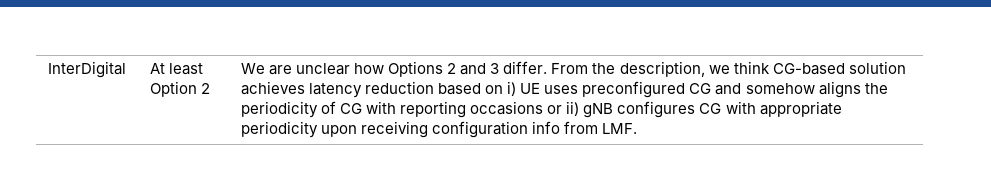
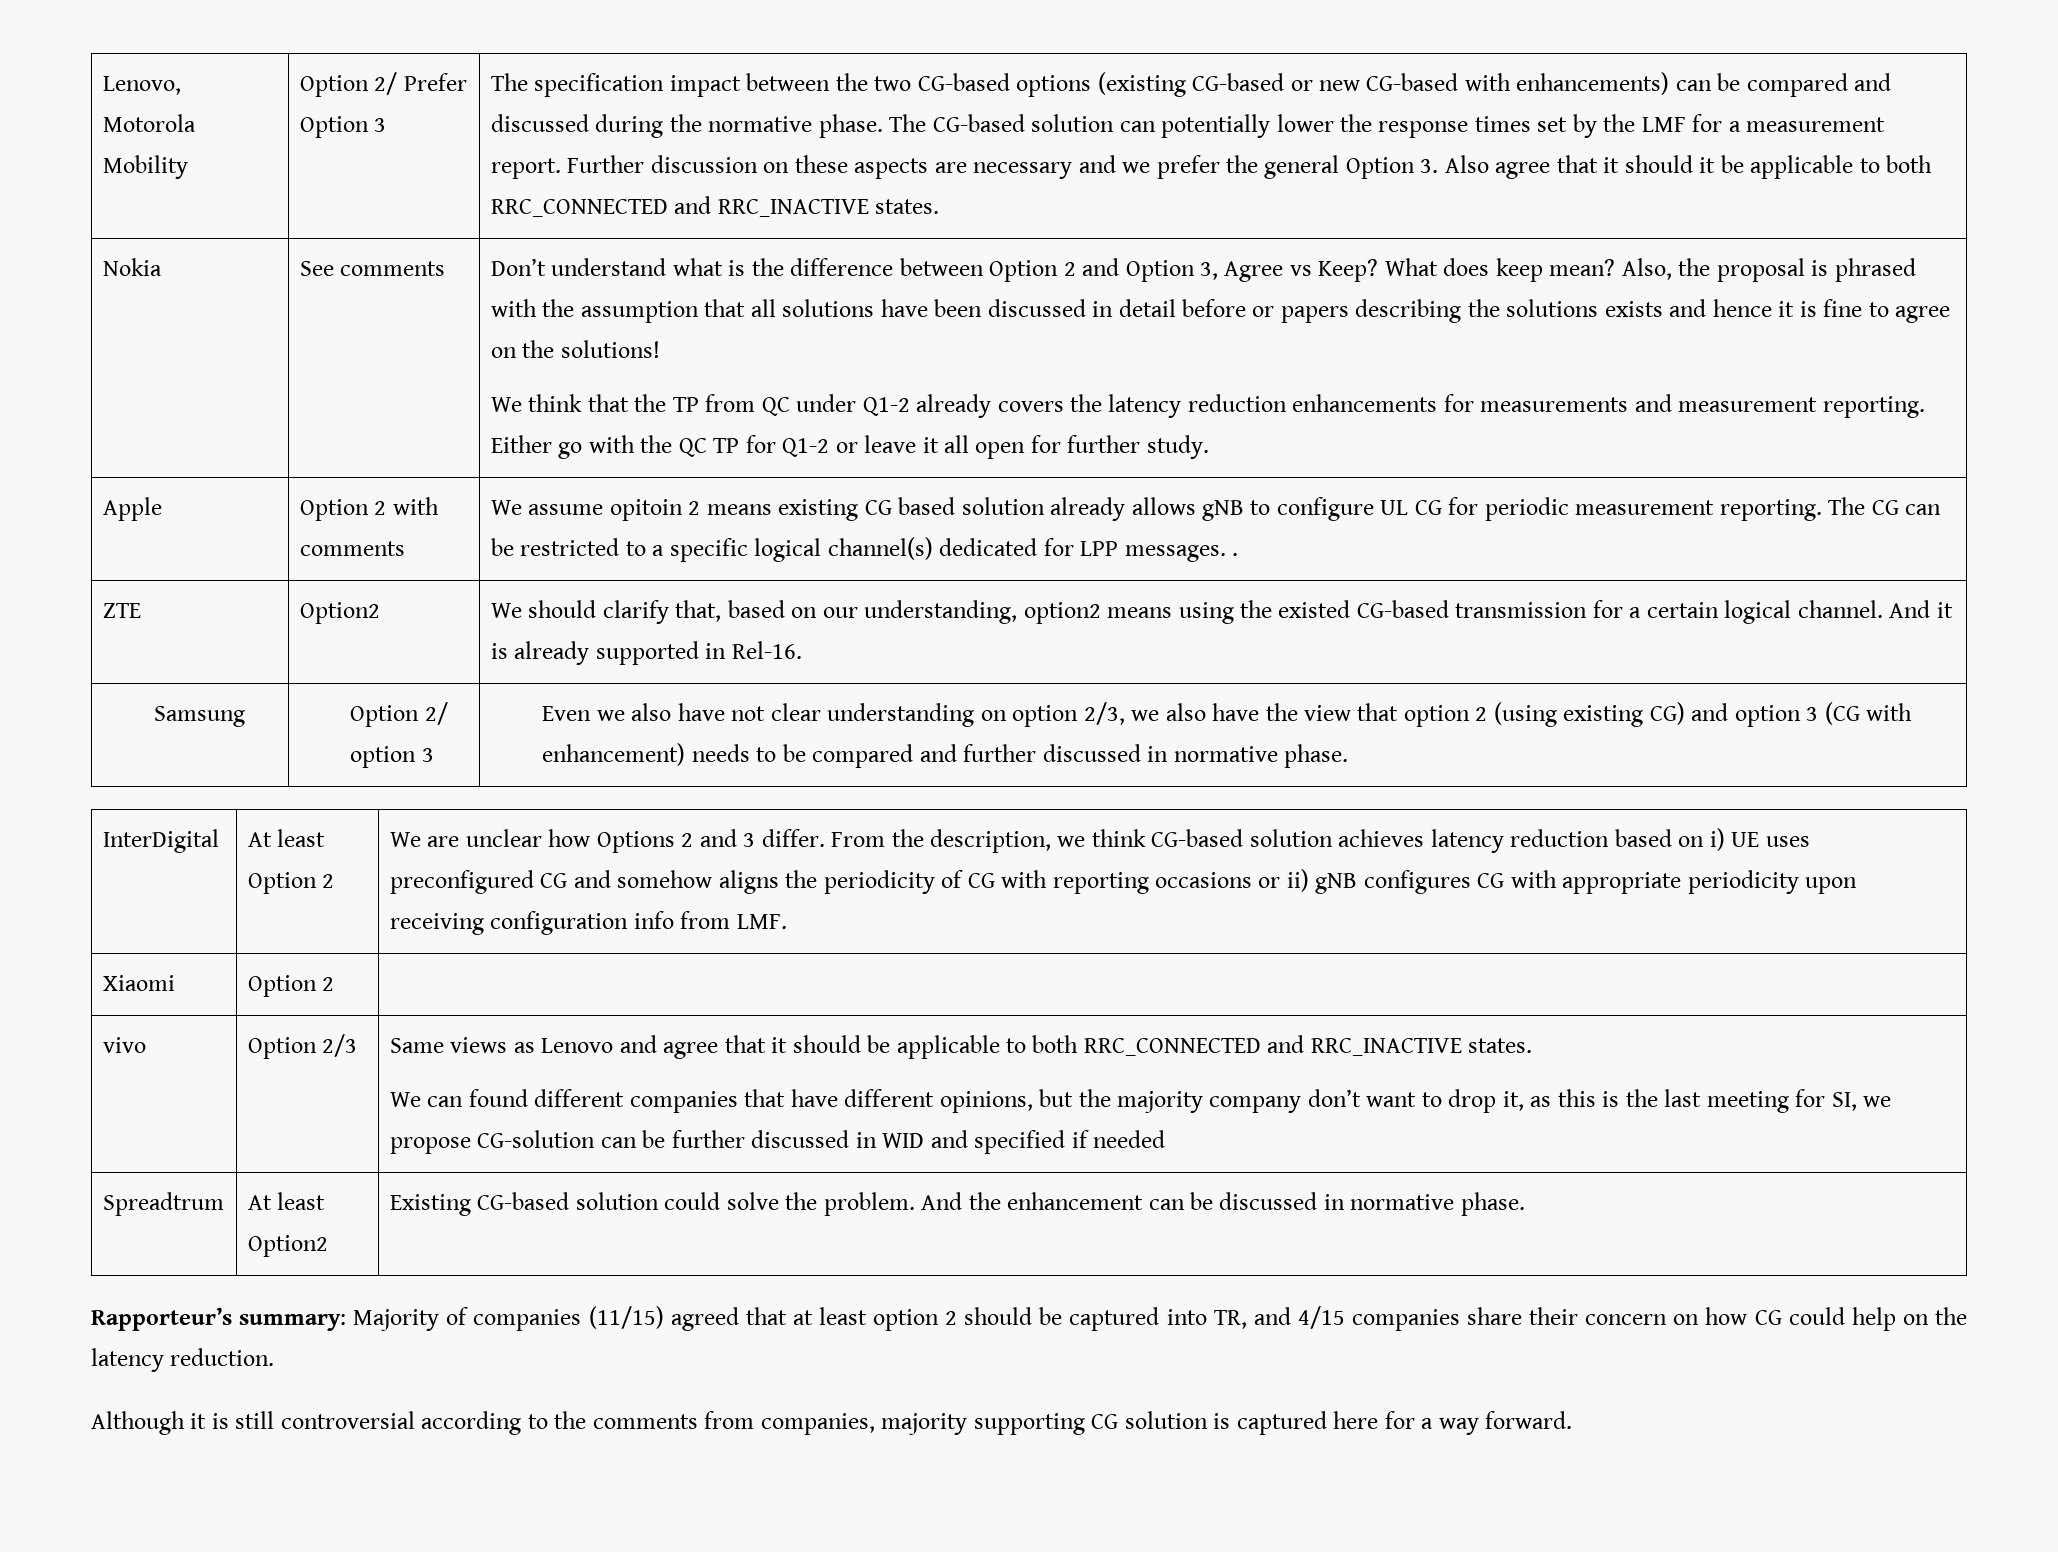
+ Lenovo, Motorola Mobility | Option 2/ Prefer Option 3 | The specification impact between the two CG-based options (existing CG-based or new CG-based with enhancements) can be compared and discussed during the normative phase. The CG-based solution can potentially lower the response times set by the LMF for a measurement report. Further discussion on these aspects are necessary and we prefer the general Option 3. Also agree that it should it be applicable to both RRC_CONNECTED and RRC_INACTIVE states.
+ Nokia | See comments | Don’t understand what is the difference between Option 2 and Option 3, Agree vs Keep? What does keep mean? Also, the proposal is phrased with the assumption that all solutions have been discussed in detail before or papers describing the solutions exists and hence it is fine to agree on the solutions!
+ We think that the TP from QC under Q1-2 already covers the latency reduction enhancements for measurements and measurement reporting. Either go with the QC TP for Q1-2 or leave it all open for further study.
+ Apple | Option 2 with comments | We assume opitoin 2 means existing CG based solution already allows gNB to configure UL CG for periodic measurement reporting. The CG can be restricted to a specific logical channel(s) dedicated for LPP messages. .
+ ZTE | Option2 | We should clarify that, based on our understanding, option2 means using the existed CG-based transmission for a certain logical channel. And it is already supported in Rel-16.
+ Samsung | Option 2/ option 3 | Even we also have not clear understanding on option 2/3, we also have the view that option 2 (using existing CG) and option 3 (CG with enhancement) needs to be compared and further discussed in normative phase.
+ Xiaomi | Option 2 |
+ vivo | Option 2/3 | Same views as Lenovo and agree that it should be applicable to both RRC_CONNECTED and RRC_INACTIVE states.
+ We can found different companies that have different opinions, but the majority company don’t want to drop it, as this is the last meeting for SI, we propose CG-solution can be further discussed in WID and specified if needed
+ Spreadtrum | At least Option2 | Existing CG-based solution could solve the problem. And the enhancement can be discussed in normative phase.
+ Rapporteur’s summary: Majority of companies (11/15) agreed that at least option 2 should be captured into TR, and 4/15 companies share their concern on how CG could help on the latency reduction.
+ Although it is still controversial according to the comments from companies, majority supporting CG solution is captured here for a way forward.

